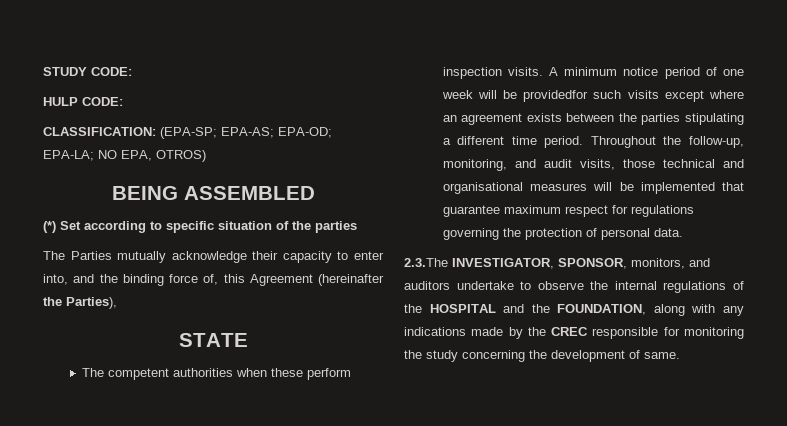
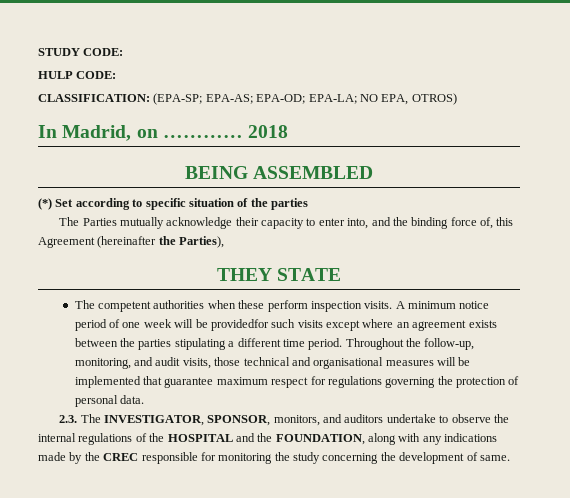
+ In Madrid, on ………… 2018
- STATE
+ THEY STATE
- 2.3.The INVESTIGATOR, SPONSOR, monitors, and auditors undertake to observe the internal regulations of the HOSPITAL and the FOUNDATION, along with any indications made by the CREC responsible for monitoring the study concerning the development of same.
+ 2.3. The INVESTIGATOR, SPONSOR, monitors, and auditors undertake to observe the internal regulations of the HOSPITAL and the FOUNDATION, along with any indications made by the CREC responsible for monitoring the study concerning the development of same.

